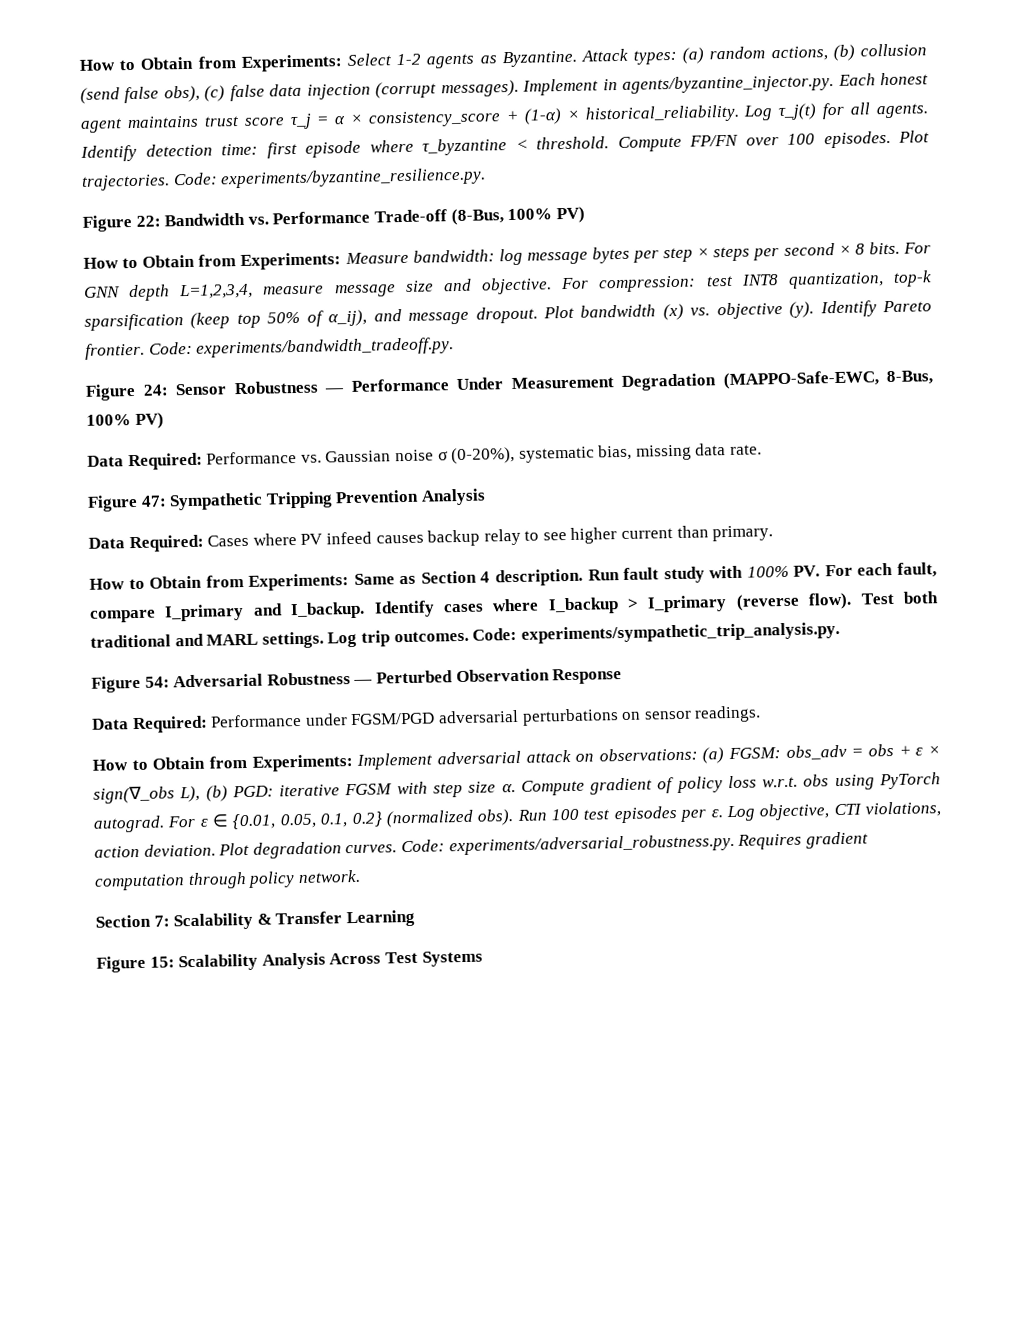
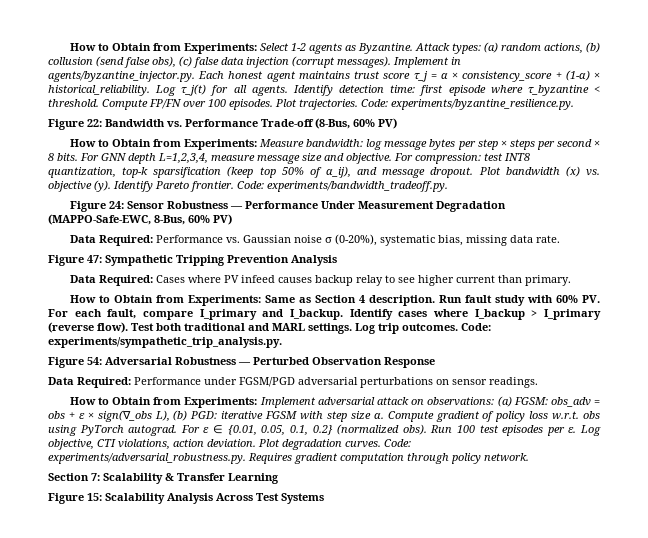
- Figure 22: Bandwidth vs. Performance Trade-off (8-Bus, 100% PV)
+ Figure 22: Bandwidth vs. Performance Trade-off (8-Bus, 60% PV)
- Figure 24: Sensor Robustness — Performance Under Measurement Degradation (MAPPO-Safe-EWC, 8-Bus, 100% PV)
+ Figure 24: Sensor Robustness — Performance Under Measurement Degradation (MAPPO-Safe-EWC, 8-Bus, 60% PV)
- Run fault study with 100% PV. For each fault, compare I_primary and I_backup.
+ Run fault study with 60% PV. For each fault, compare I_primary and I_backup.

